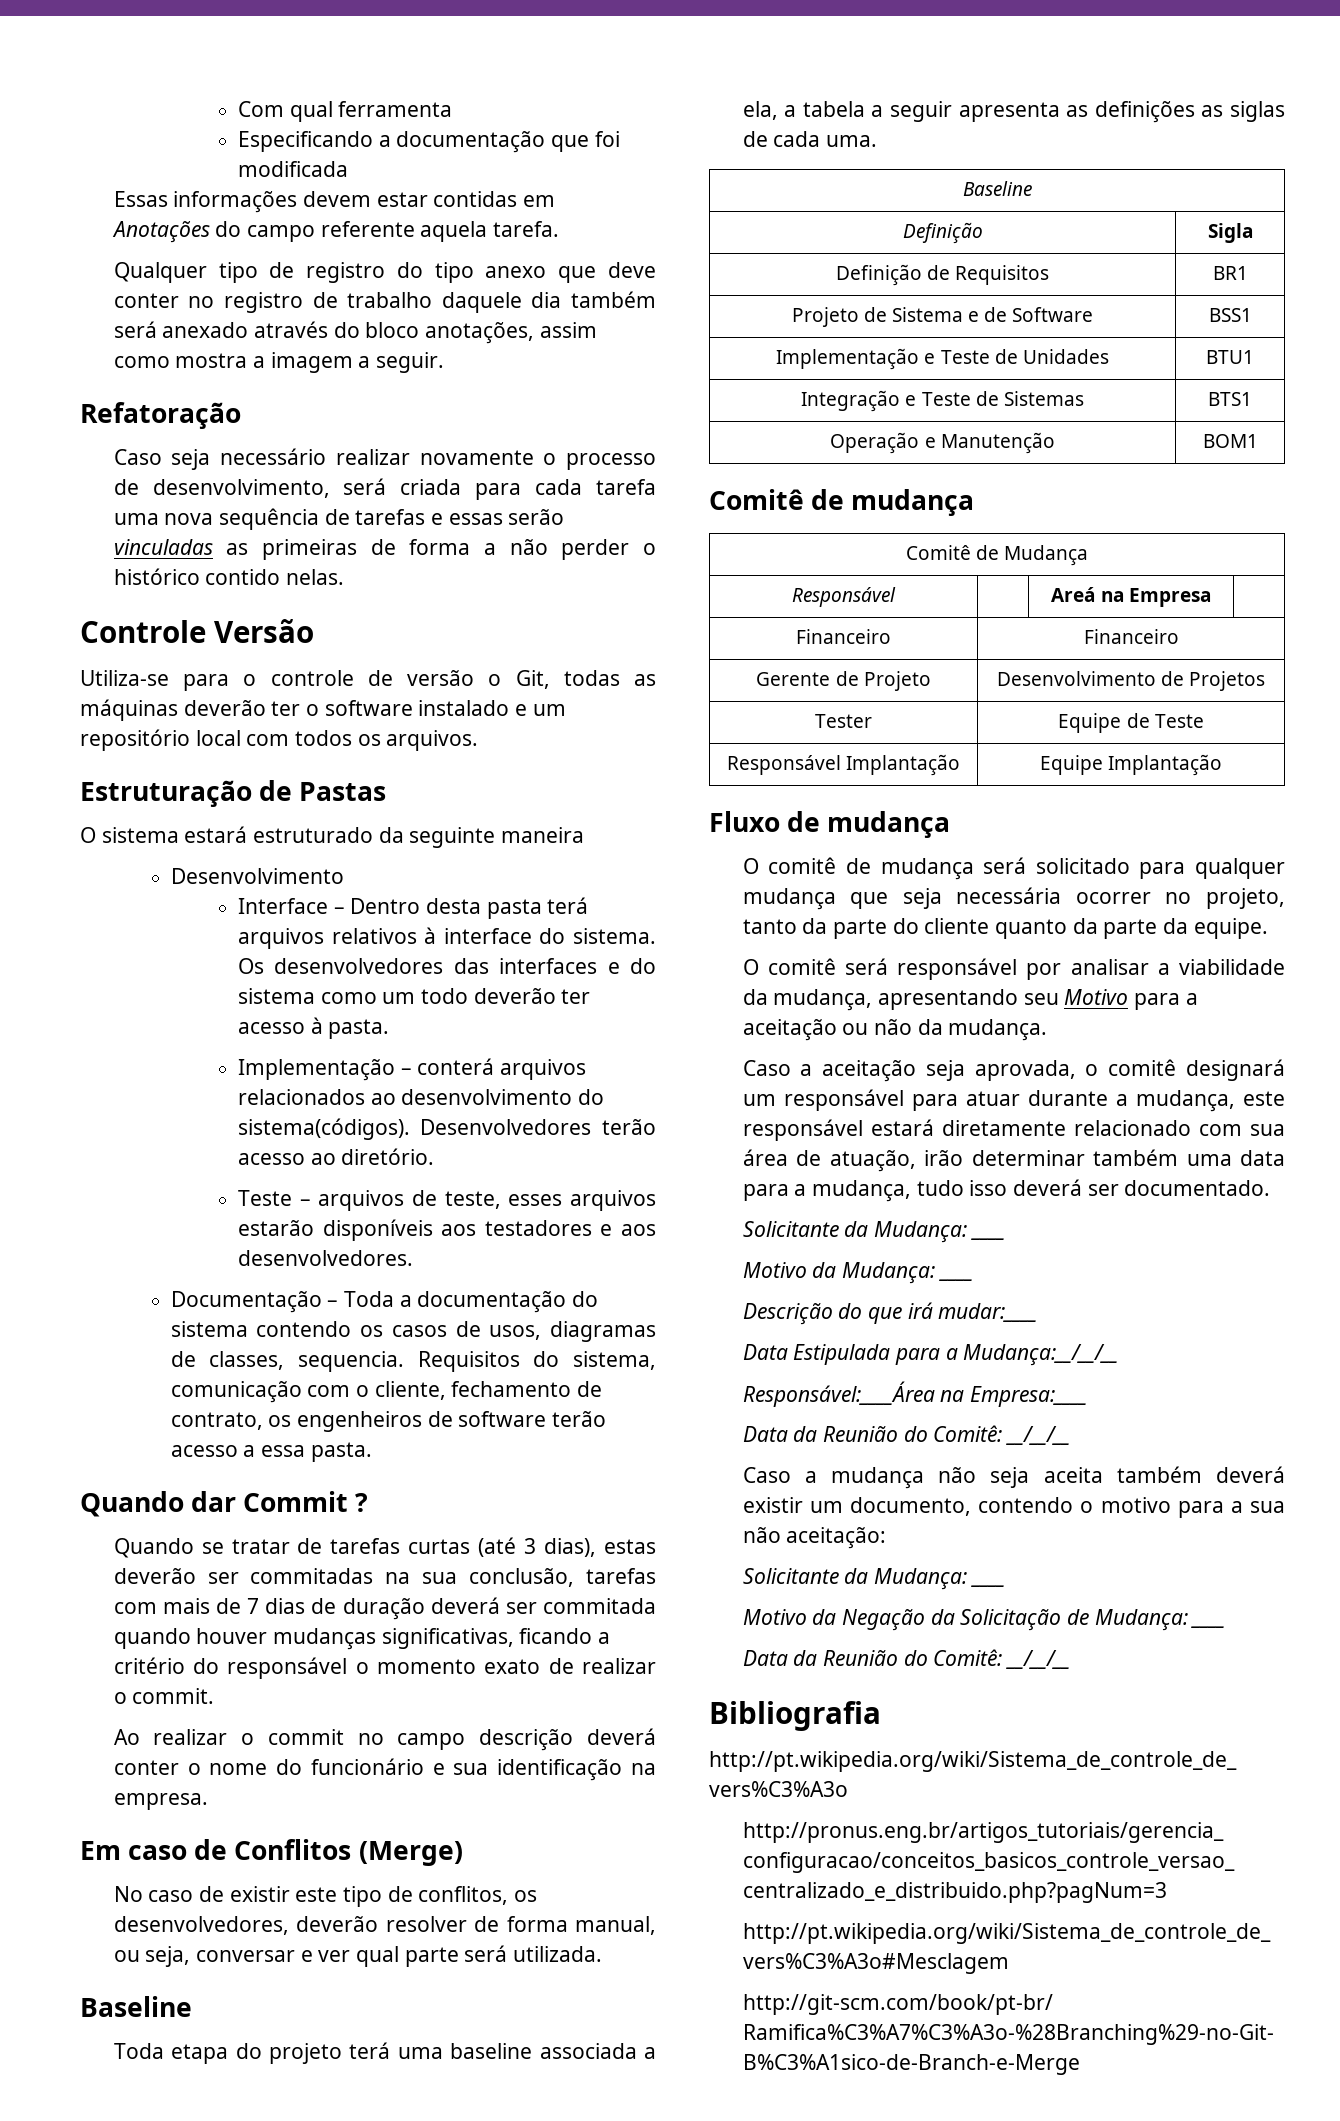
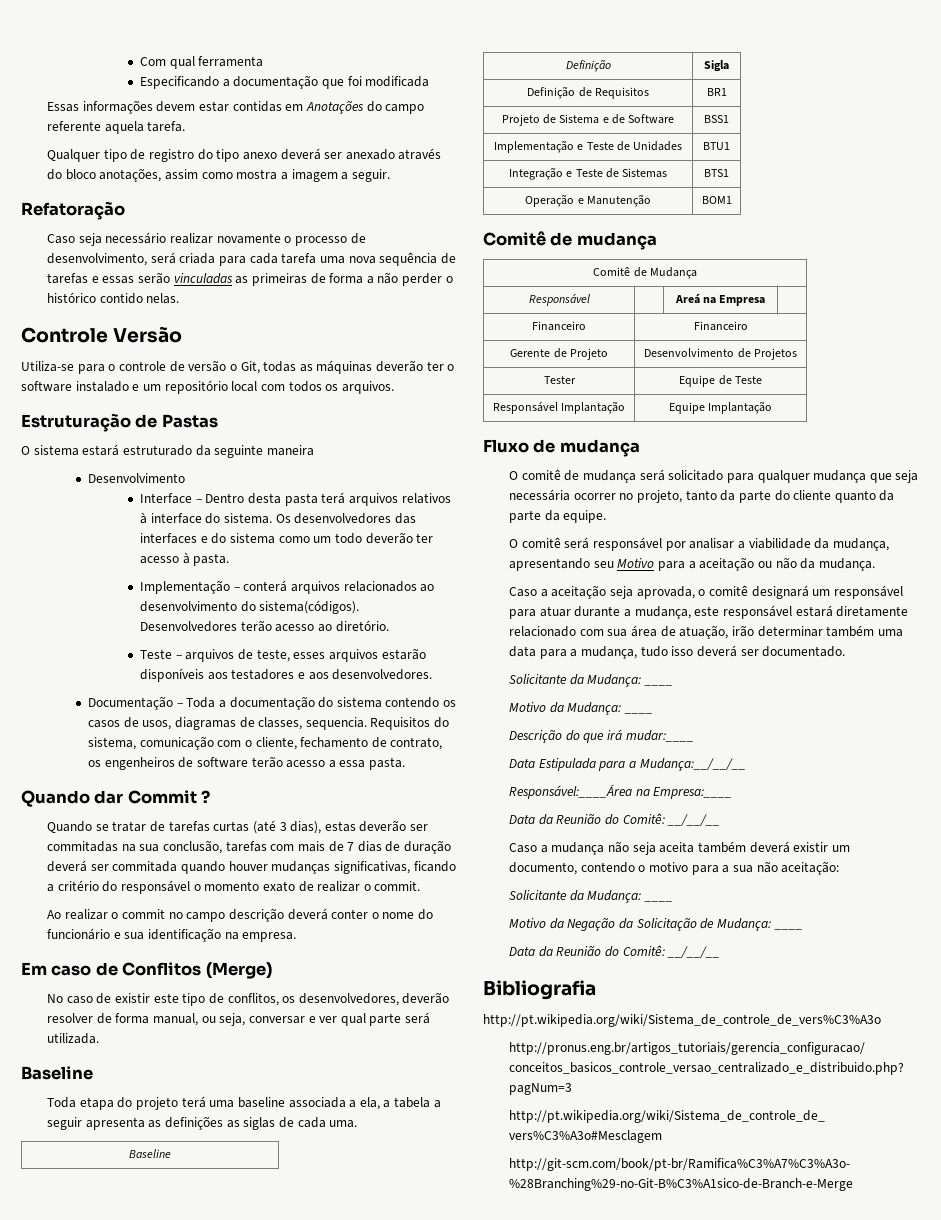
- Qualquer tipo de registro do tipo anexo que deve conter no registro de trabalho daquele dia também será anexado através do bloco anotações, assim como mostra a imagem a seguir.
+ Qualquer tipo de registro do tipo anexo deverá ser anexado através do bloco anotações, assim como mostra a imagem a seguir.

